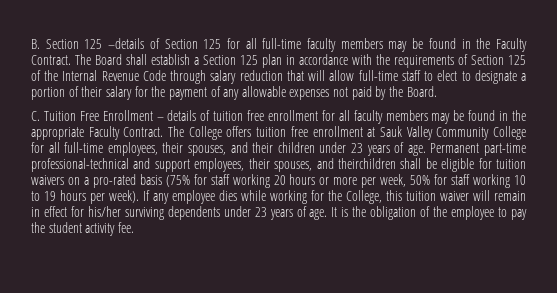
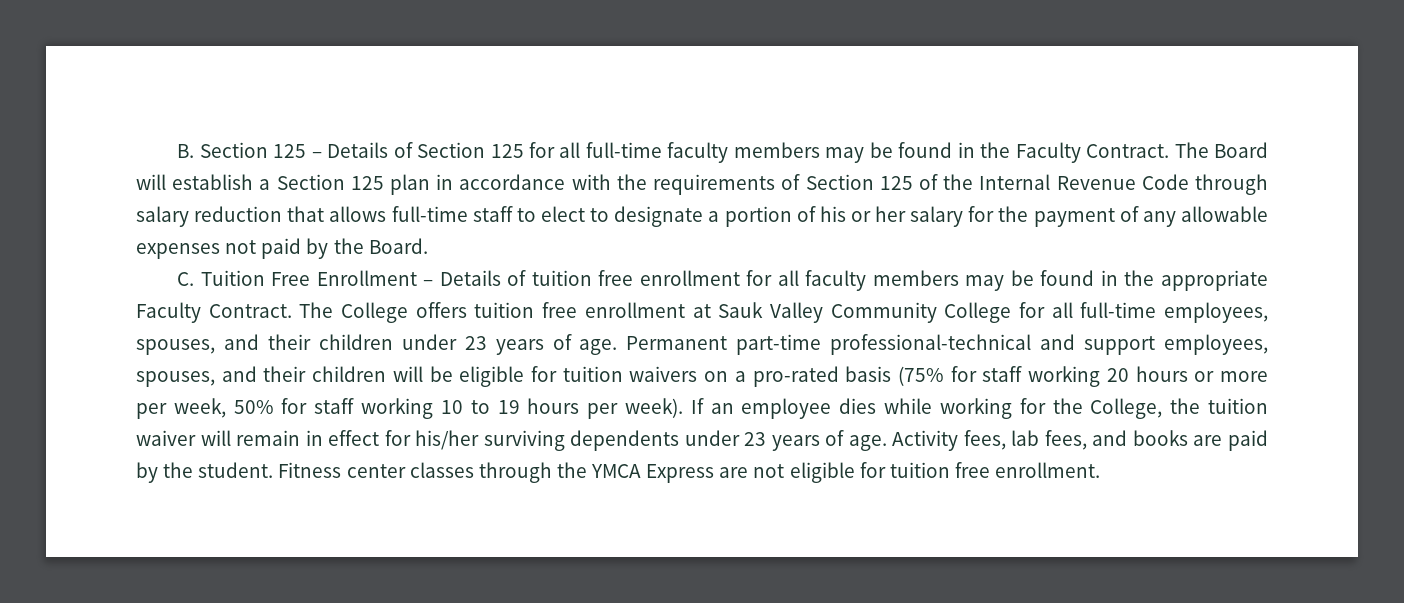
- B. Section 125 –details of Section 125 for all full-time faculty members may be found in the Faculty Contract.
+ B. Section 125 – Details of Section 125 for all full-time faculty members may be found in the Faculty Contract.
- The Board shall establish a Section 125 plan in accordance with the requirements of Section 125 of the Internal Revenue Code through salary reduction that will allow full-time staff to elect to designate a portion of their salary for the payment of any allowable expenses not paid by the Board.
+ The Board will establish a Section 125 plan in accordance with the requirements of Section 125 of the Internal Revenue Code through salary reduction that allows full-time staff to elect to designate a portion of his or her salary for the payment of any allowable expenses not paid by the Board.
- C. Tuition Free Enrollment – details of tuition free enrollment for all faculty members may be found in the appropriate Faculty Contract.
+ C. Tuition Free Enrollment – Details of tuition free enrollment for all faculty members may be found in the appropriate Faculty Contract.
- The College offers tuition free enrollment at Sauk Valley Community College for all full-time employees, their spouses, and their children under 23 years of age.
+ The College offers tuition free enrollment at Sauk Valley Community College for all full-time employees, spouses, and their children under 23 years of age.
- Permanent part-time professional-technical and support employees, their spouses, and theirchildren shall be eligible for tuition waivers on a pro-rated basis (75% for staff working 20 hours or more per week, 50% for staff working 10 to 19 hours per week).
+ Permanent part-time professional-technical and support employees, spouses, and their children will be eligible for tuition waivers on a pro-rated basis (75% for staff working 20 hours or more per week, 50% for staff working 10 to 19 hours per week).
- If any employee dies while working for the College, this tuition waiver will remain in effect for his/her surviving dependents under 23 years of age.
+ If an employee dies while working for the College, the tuition waiver will remain in effect for his/her surviving dependents under 23 years of age.
- It is the obligation of the employee to pay the student activity fee.
+ Activity fees, lab fees, and books are paid by the student. Fitness center classes through the YMCA Express are not eligible for tuition free enrollment.

